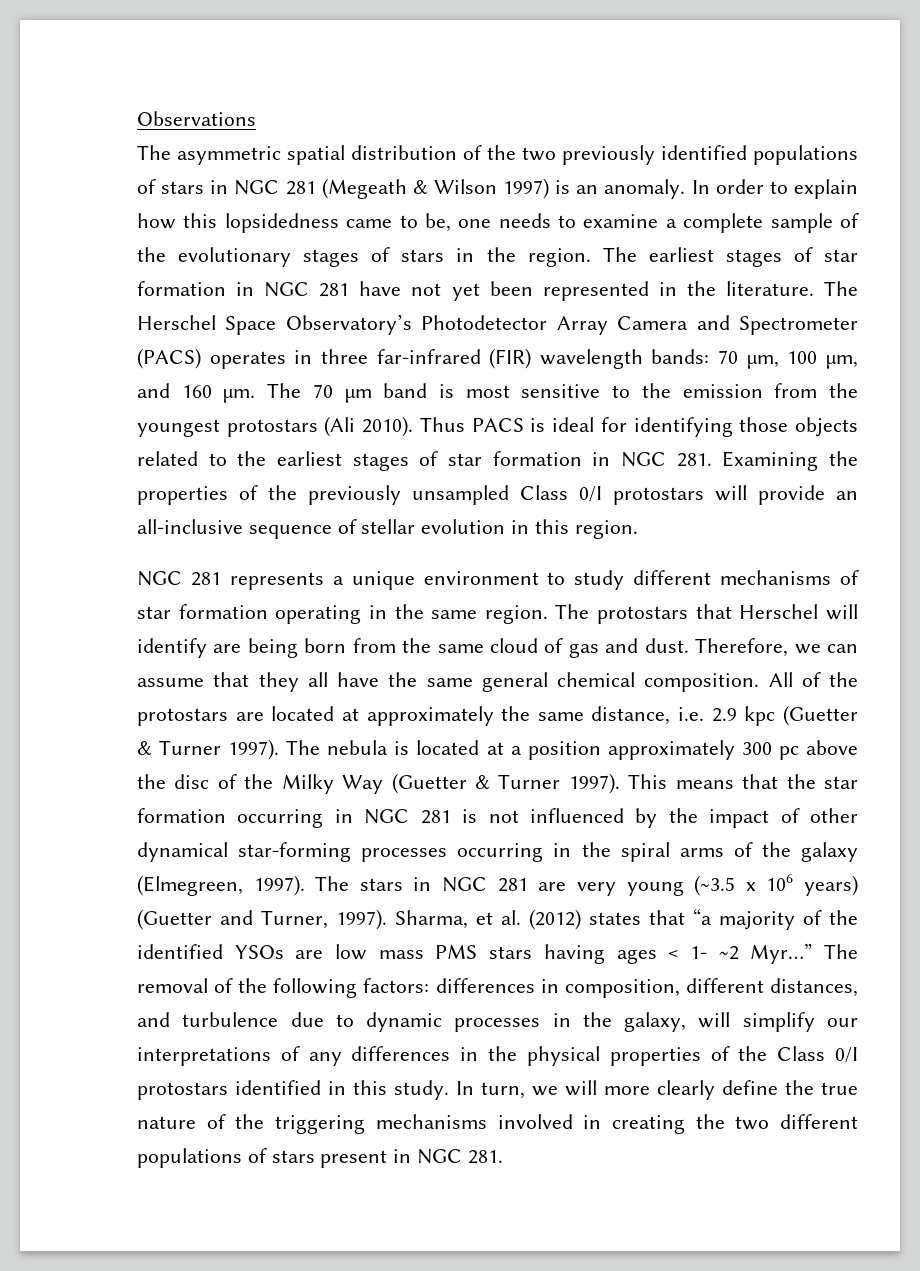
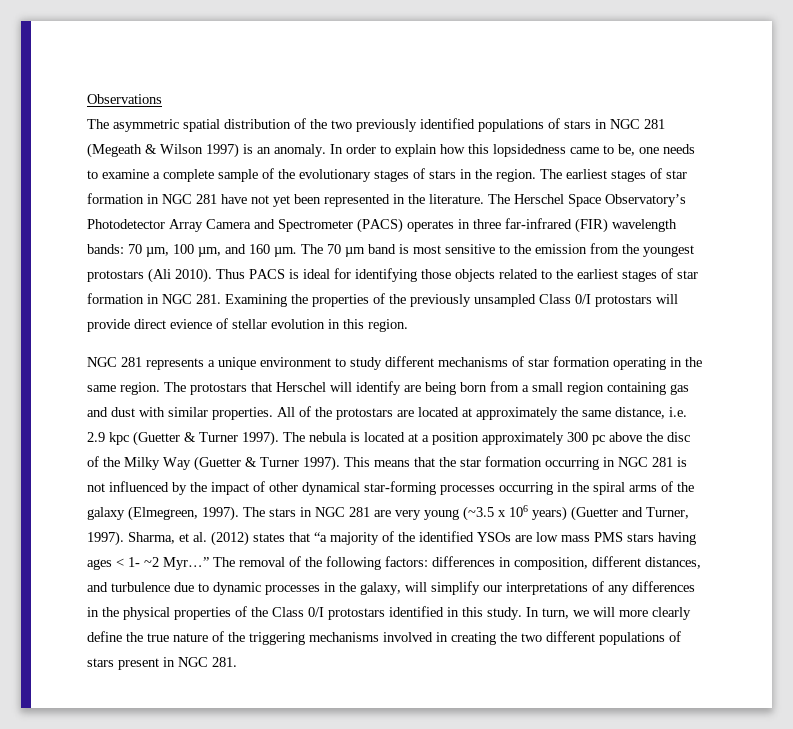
- Thus PACS is ideal for identifying those objects related to the earliest stages of star formation in NGC 281. Examining the properties of the previously unsampled Class 0/I protostars will provide an all-inclusive sequence of stellar evolution in this region.
+ Thus PACS is ideal for identifying those objects related to the earliest stages of star formation in NGC 281. Examining the properties of the previously unsampled Class 0/I protostars will provide direct evience of stellar evolution in this region.
- The protostars that Herschel will identify are being born from the same cloud of gas and dust. Therefore, we can assume that they all have the same general chemical composition.
+ The protostars that Herschel will identify are being born from a small region containing gas and dust with similar properties.

